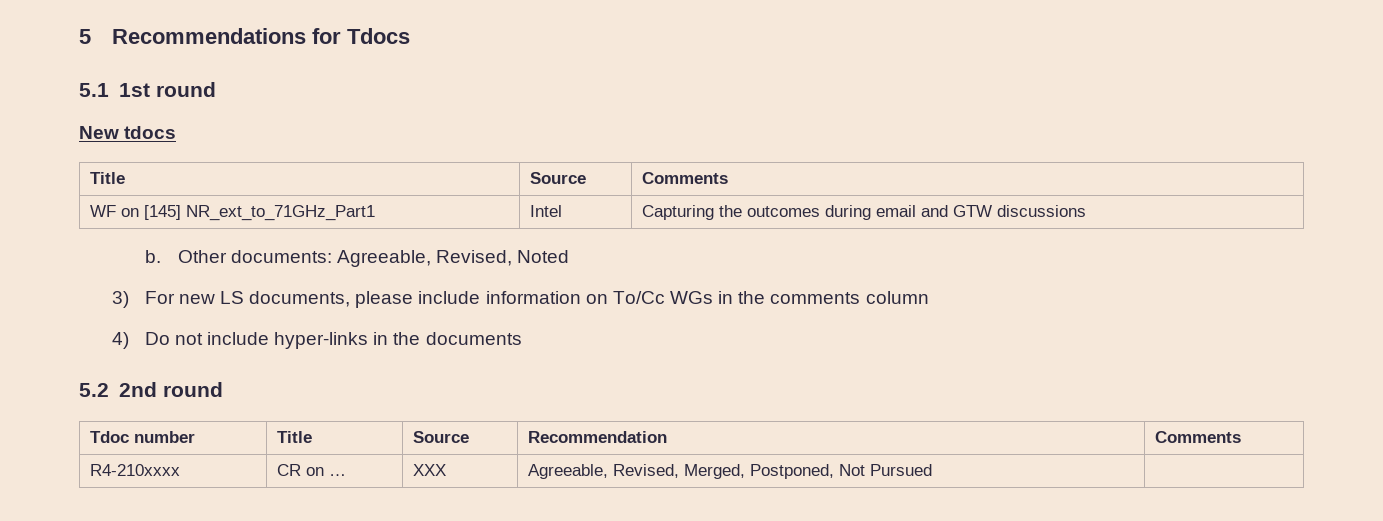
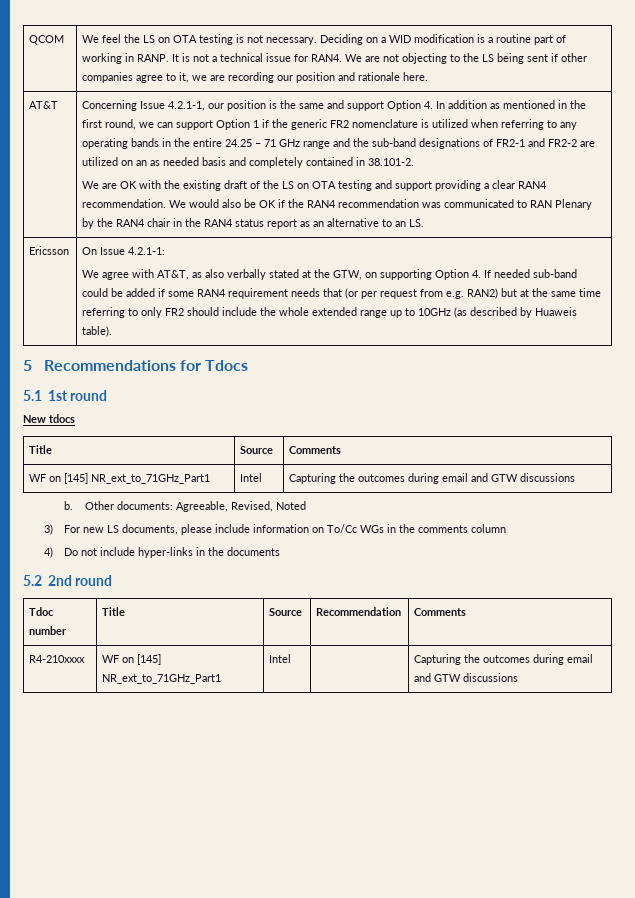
+ QCOM | We feel the LS on OTA testing is not necessary. Deciding on a WID modification is a routine part of working in RANP. It is not a technical issue for RAN4. We are not objecting to the LS being sent if other companies agree to it, we are recording our position and rationale here.
+ AT&T | Concerning Issue 4.2.1-1, our position is the same and support Option 4. In addition as mentioned in the first round, we can support Option 1 if the generic FR2 nomenclature is utilized when referring to any operating bands in the entire 24.25 – 71 GHz range and the sub-band designations of FR2-1 and FR2-2 are utilized on an as needed basis and completely contained in 38.101-2.
+ We are OK with the existing draft of the LS on OTA testing and support providing a clear RAN4 recommendation. We would also be OK if the RAN4 recommendation was communicated to RAN Plenary by the RAN4 chair in the RAN4 status report as an alternative to an LS.
+ Ericsson | On Issue 4.2.1-1:
+ We agree with AT&T, as also verbally stated at the GTW, on supporting Option 4. If needed sub-band could be added if some RAN4 requirement needs that (or per request from e.g. RAN2) but at the same time referring to only FR2 should include the whole extended range up to 10GHz (as described by Huaweis table).
- R4-210xxxx | CR on … | XXX | Agreeable, Revised, Merged, Postponed, Not Pursued |
+ R4-210xxxx | WF on [145] NR_ext_to_71GHz_Part1 | Intel | | Capturing the outcomes during email and GTW discussions

